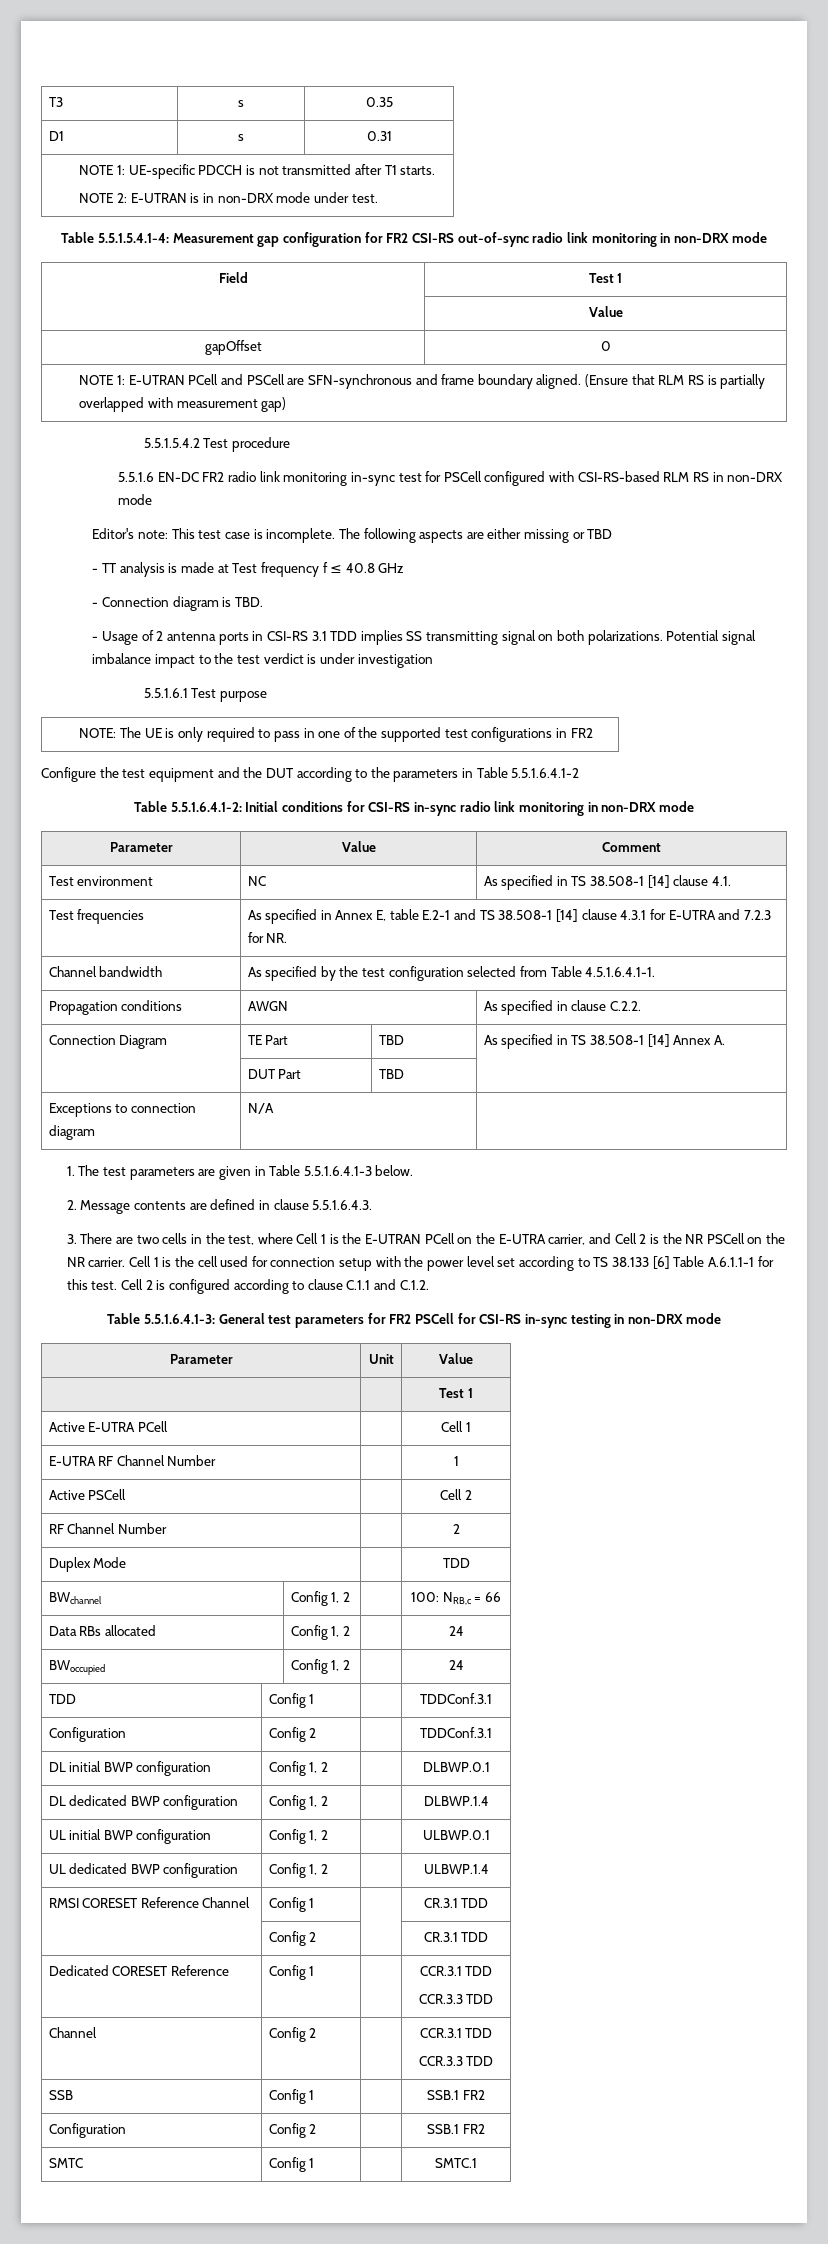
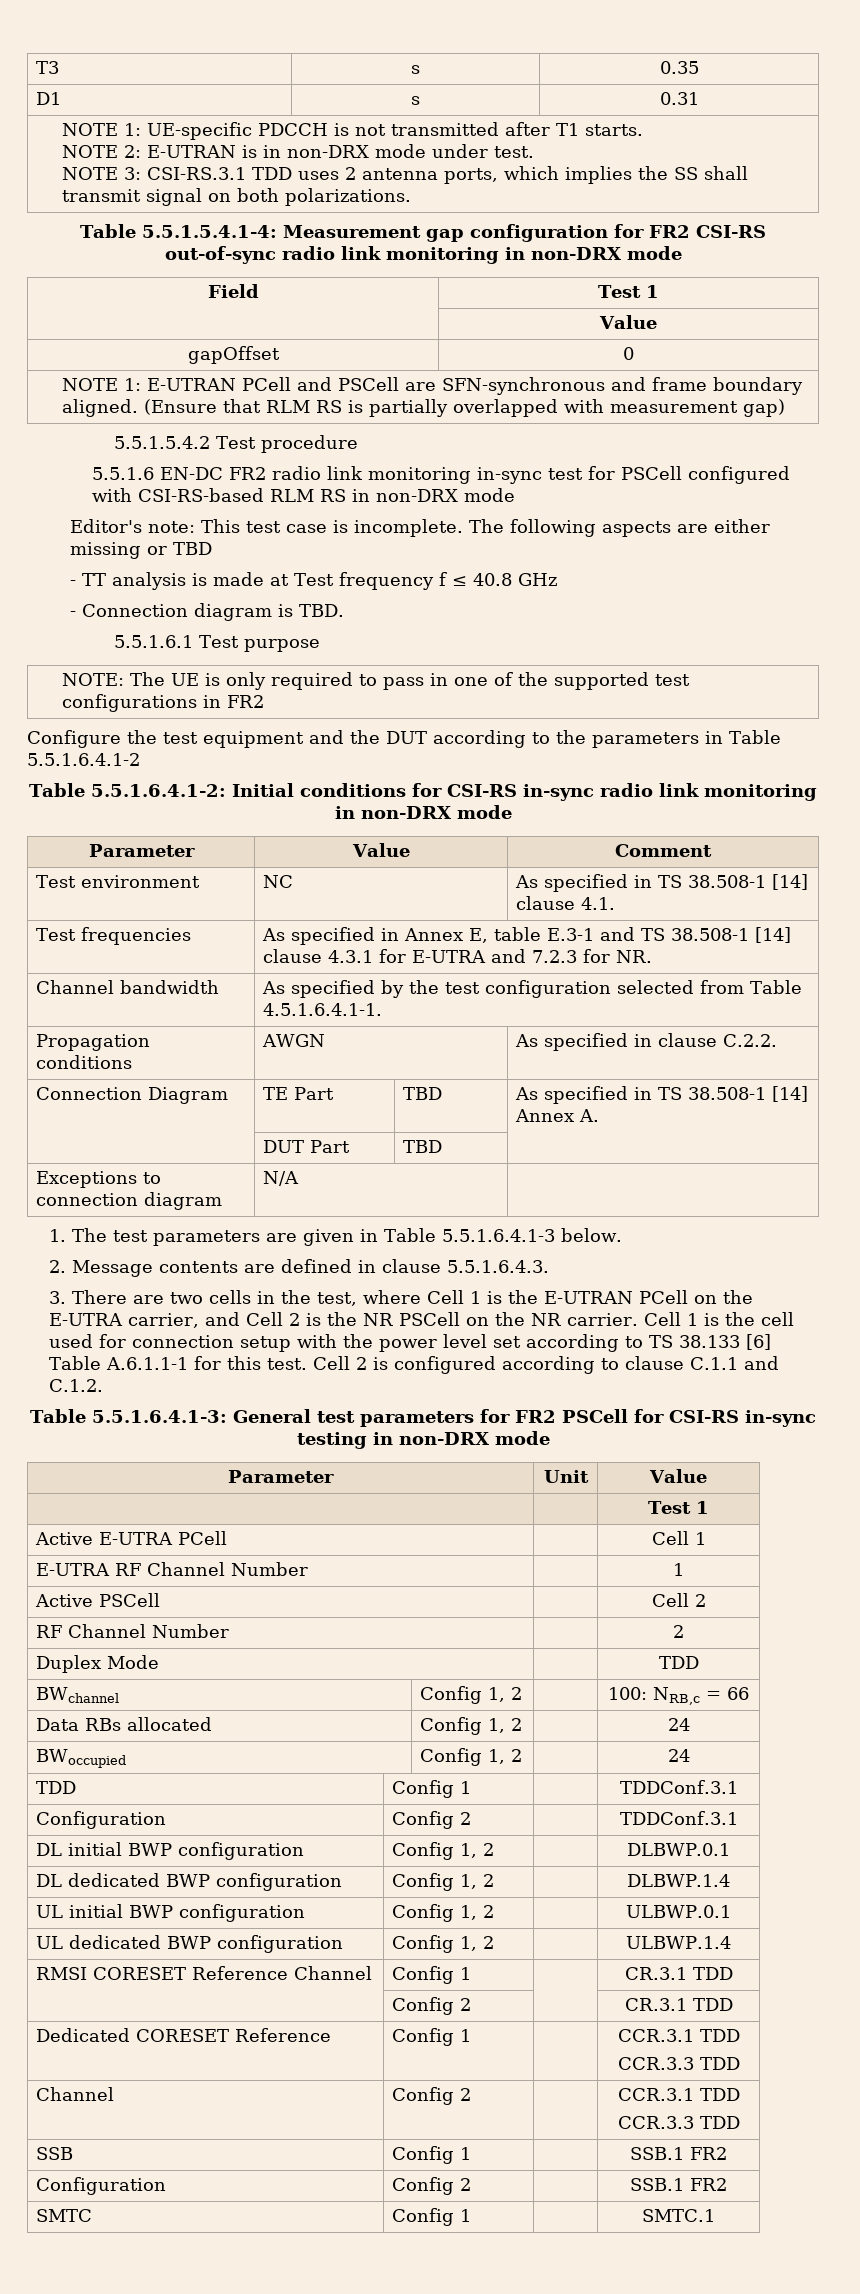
  NOTE 1: UE-specific PDCCH is not transmitted after T1 starts.
  NOTE 2: E-UTRAN is in non-DRX mode under test.
+ NOTE 3: CSI-RS.3.1 TDD uses 2 antenna ports, which implies the SS shall transmit signal on both polarizations.
- - Usage of 2 antenna ports in CSI-RS 3.1 TDD implies SS transmitting signal on both polarizations. Potential signal imbalance impact to the test verdict is under investigation
- Test frequencies | As specified in Annex E, table E.2-1 and TS 38.508-1 [14] clause 4.3.1 for E-UTRA and 7.2.3 for NR.
+ Test frequencies | As specified in Annex E, table E.3-1 and TS 38.508-1 [14] clause 4.3.1 for E-UTRA and 7.2.3 for NR.

